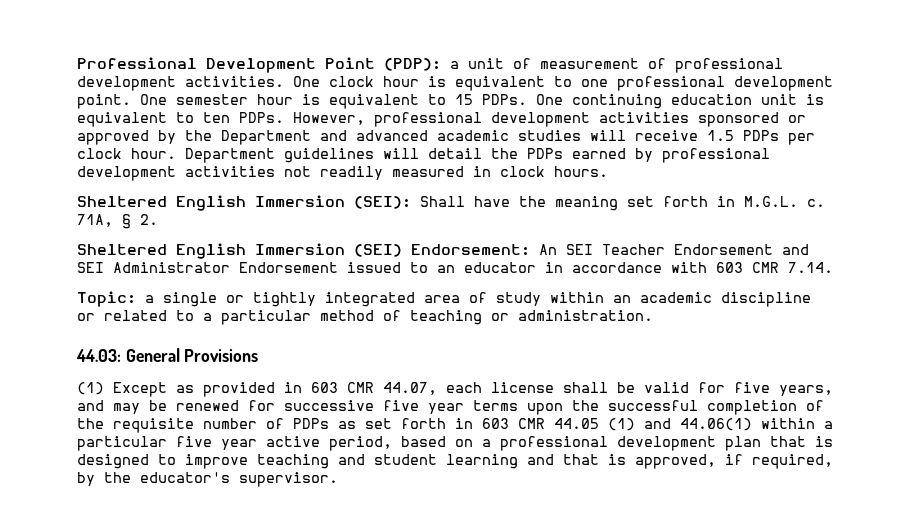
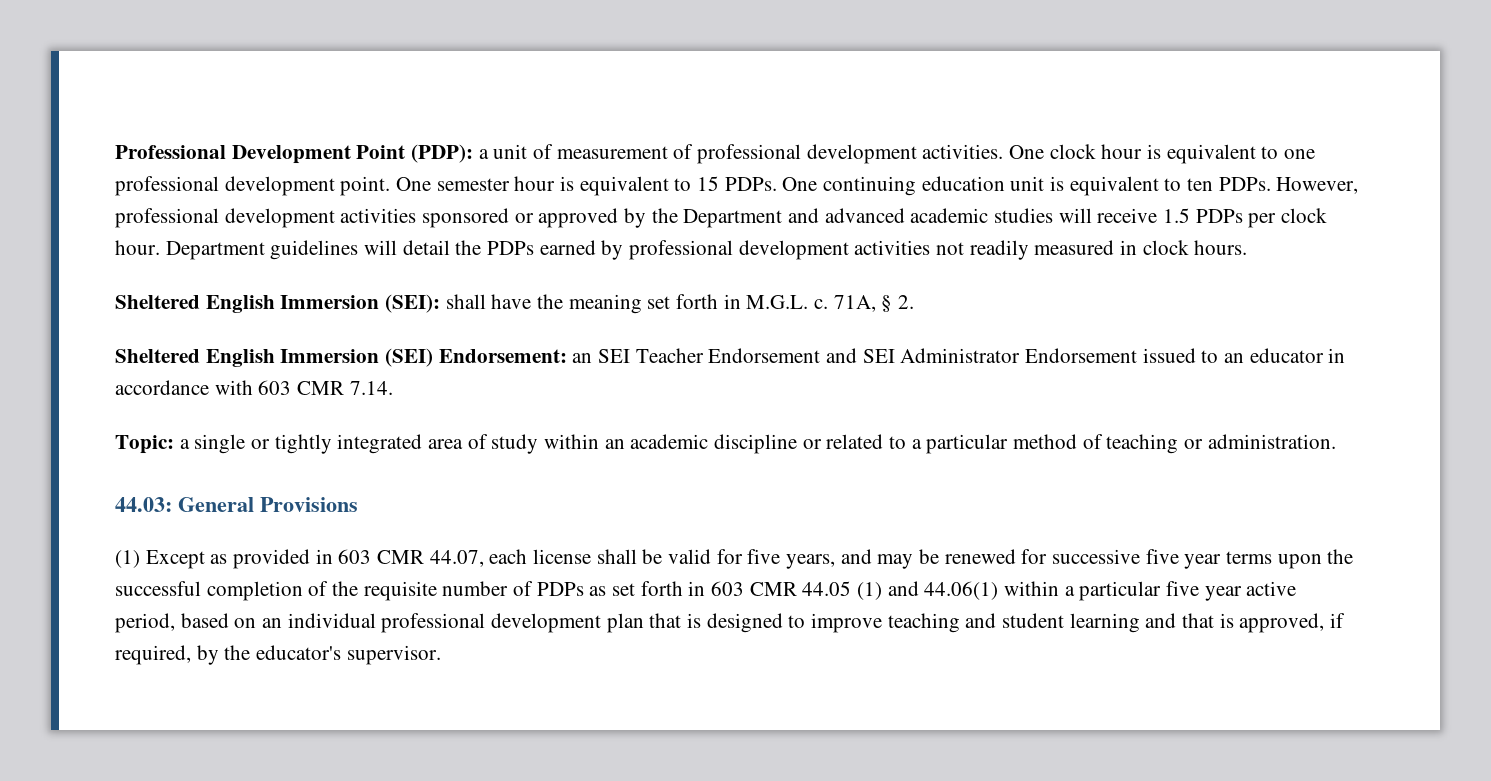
- Sheltered English Immersion (SEI): Shall have the meaning set forth in M.G.L. c.
+ Sheltered English Immersion (SEI): shall have the meaning set forth in M.G.L. c.
- Sheltered English Immersion (SEI) Endorsement: An SEI Teacher Endorsement and SEI Administrator Endorsement issued to an educator in accordance with 603 CMR 7.14.
+ Sheltered English Immersion (SEI) Endorsement: an SEI Teacher Endorsement and SEI Administrator Endorsement issued to an educator in accordance with 603 CMR 7.14.
- (1) Except as provided in 603 CMR 44.07, each license shall be valid for five years, and may be renewed for successive five year terms upon the successful completion of the requisite number of PDPs as set forth in 603 CMR 44.05 (1) and 44.06(1) within a particular five year active period, based on a professional development plan that is designed to improve teaching and student learning and that is approved, if required, by the educator's supervisor.
+ (1) Except as provided in 603 CMR 44.07, each license shall be valid for five years, and may be renewed for successive five year terms upon the successful completion of the requisite number of PDPs as set forth in 603 CMR 44.05 (1) and 44.06(1) within a particular five year active period, based on an individual professional development plan that is designed to improve teaching and student learning and that is approved, if required, by the educator's supervisor.

